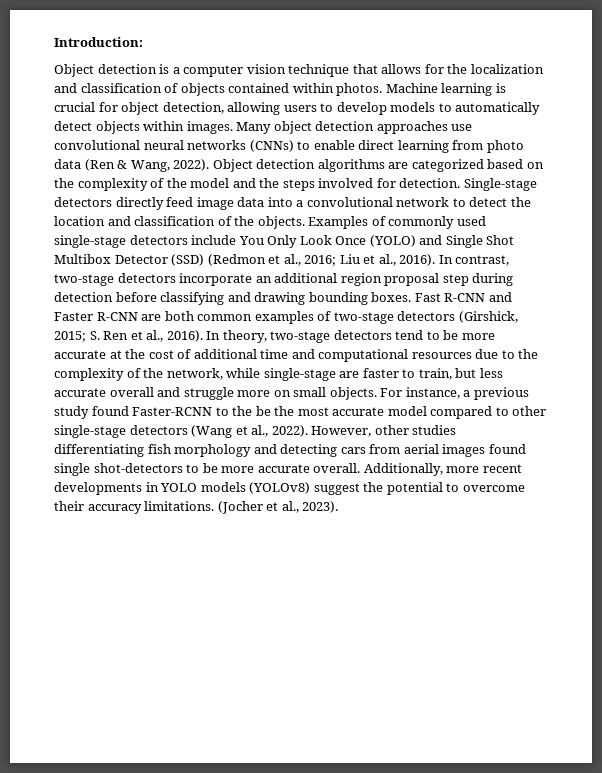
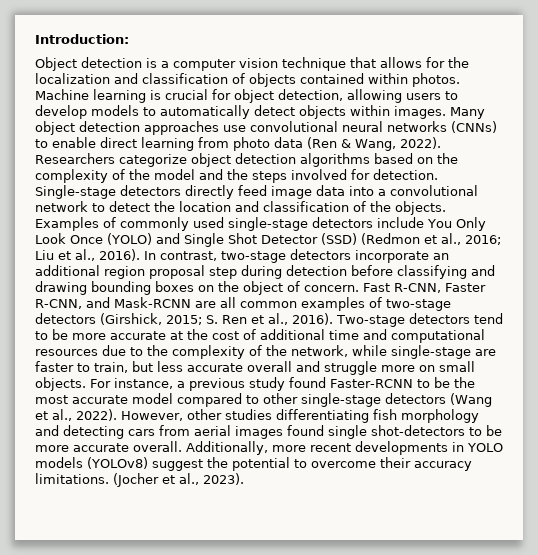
- Object detection algorithms are categorized based on the complexity of the model and the steps involved for detection.
+ Researchers categorize object detection algorithms based on the complexity of the model and the steps involved for detection.
- Examples of commonly used single-stage detectors include You Only Look Once (YOLO) and Single Shot Multibox Detector (SSD) (Redmon et al., 2016; Liu et al., 2016).
+ Examples of commonly used single-stage detectors include You Only Look Once (YOLO) and Single Shot Detector (SSD) (Redmon et al., 2016; Liu et al., 2016).
- In contrast, two-stage detectors incorporate an additional region proposal step during detection before classifying and drawing bounding boxes. Fast R-CNN and Faster R-CNN are both common examples of two-stage detectors (Girshick, 2015; S. Ren et al., 2016).
+ In contrast, two-stage detectors incorporate an additional region proposal step during detection before classifying and drawing bounding boxes on the object of concern. Fast R-CNN, Faster R-CNN, and Mask-RCNN are all common examples of two-stage detectors (Girshick, 2015; S. Ren et al., 2016).
- In theory, two-stage detectors tend to be more accurate at the cost of additional time and computational resources due to the complexity of the network, while single-stage are faster to train, but less accurate overall and struggle more on small objects.
+ Two-stage detectors tend to be more accurate at the cost of additional time and computational resources due to the complexity of the network, while single-stage are faster to train, but less accurate overall and struggle more on small objects.
- For instance, a previous study found Faster-RCNN to the be the most accurate model compared to other single-stage detectors (Wang et al., 2022).
+ For instance, a previous study found Faster-RCNN to be the most accurate model compared to other single-stage detectors (Wang et al., 2022).

